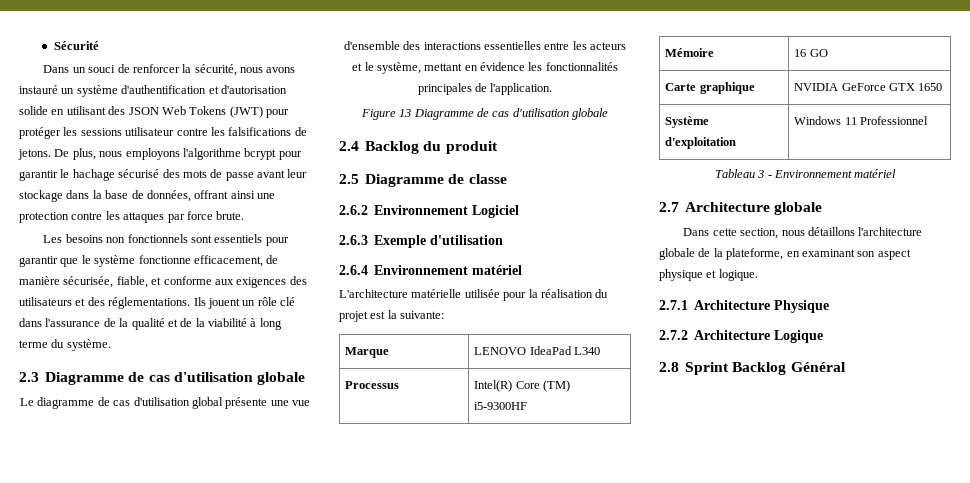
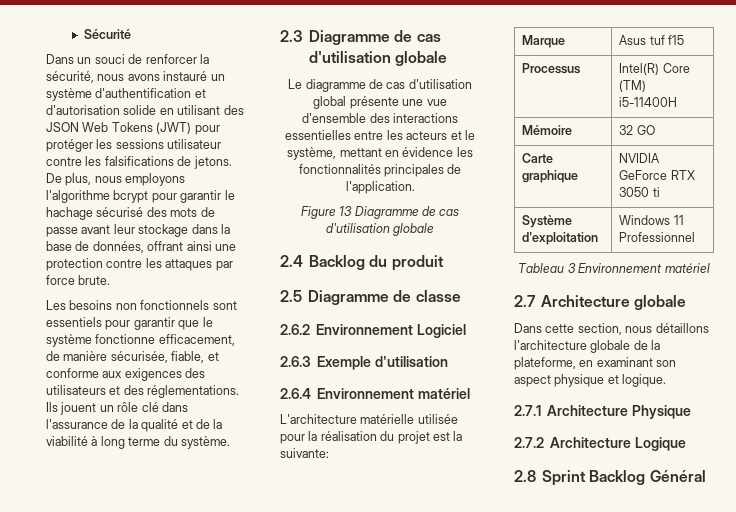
- Marque | LENOVO IdeaPad L340
+ Marque | Asus tuf f15
- Processus | Intel(R) Core (TM) i5-9300HF
+ Processus | Intel(R) Core (TM) i5-11400H
- Mémoire | 16 GO
+ Mémoire | 32 GO
- Carte graphique | NVIDIA GeForce GTX 1650
+ Carte graphique | NVIDIA GeForce RTX 3050 ti
- Tableau 3 - Environnement matériel
+ Tableau 3 Environnement matériel

